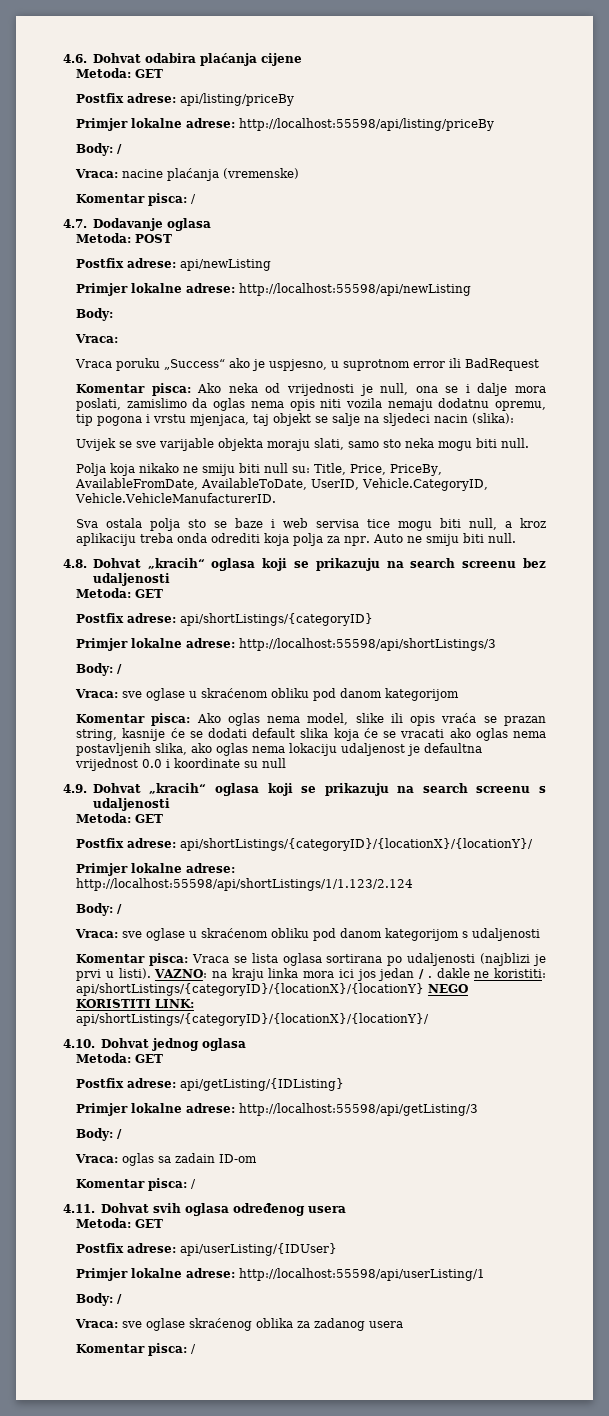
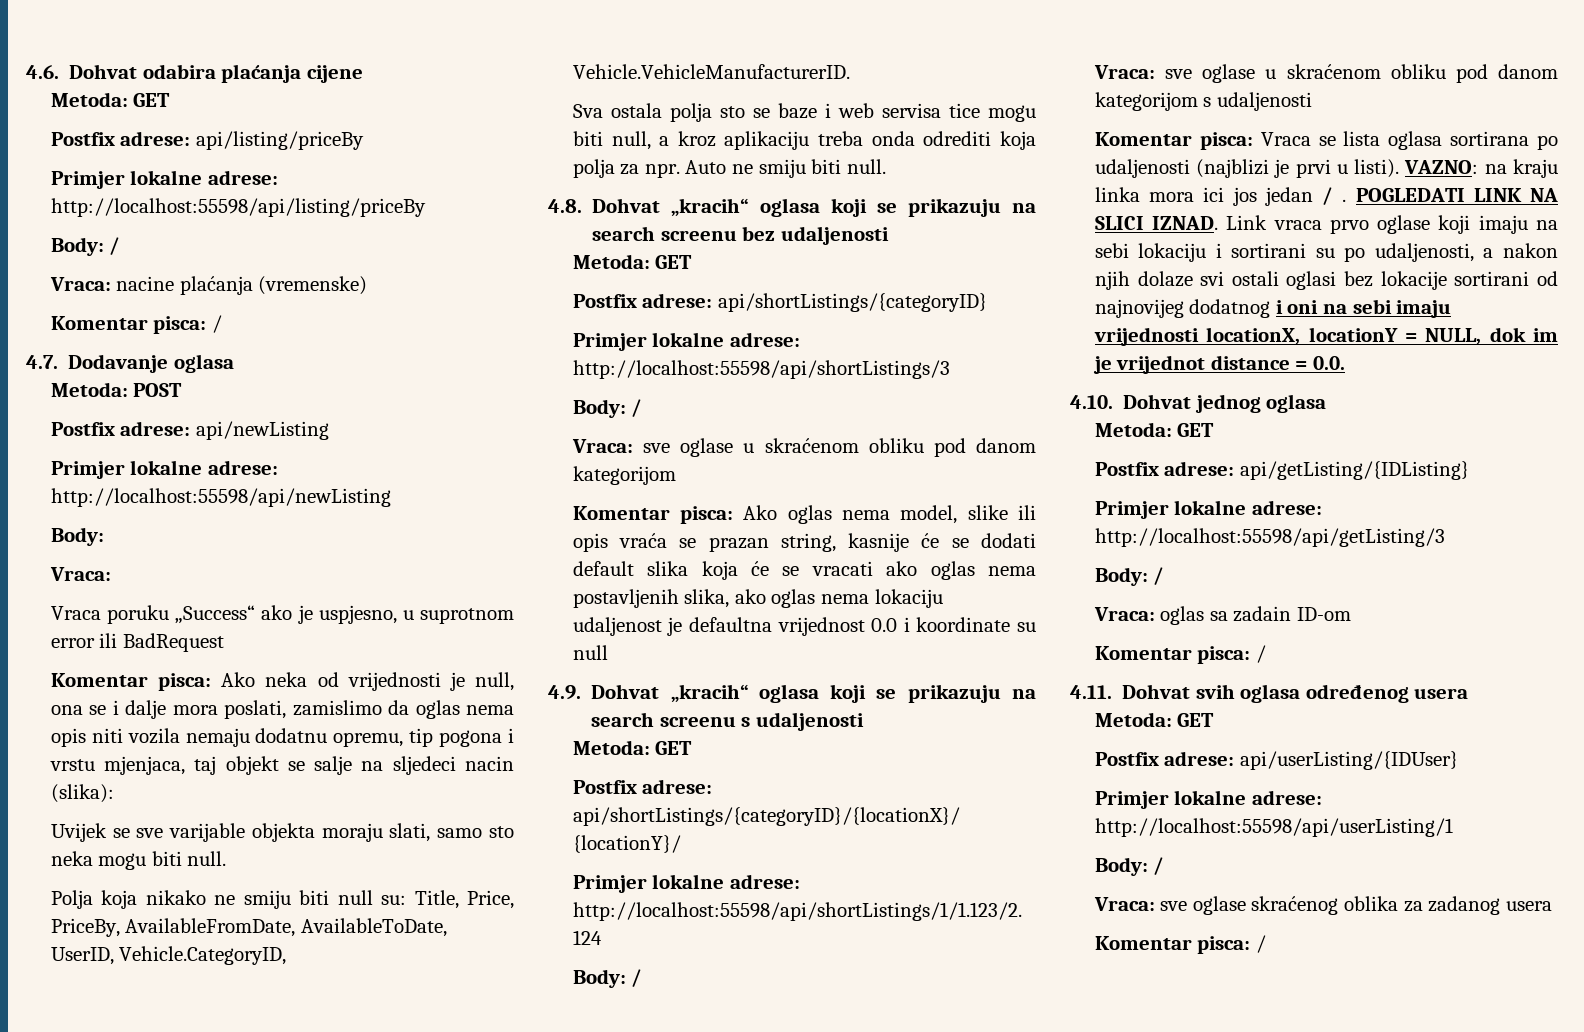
- VAZNO: na kraju linka mora ici jos jedan / . dakle ne koristiti: api/shortListings/{categoryID}/{locationX}/{locationY} NEGO KORISTITI LINK: api/shortListings/{categoryID}/{locationX}/{locationY}/
+ VAZNO: na kraju linka mora ici jos jedan / . POGLEDATI LINK NA SLICI IZNAD. Link vraca prvo oglase koji imaju na sebi lokaciju i sortirani su po udaljenosti, a nakon njih dolaze svi ostali oglasi bez lokacije sortirani od najnovijeg dodatnog i oni na sebi imaju vrijednosti locationX, locationY = NULL, dok im je vrijednot distance = 0.0.

